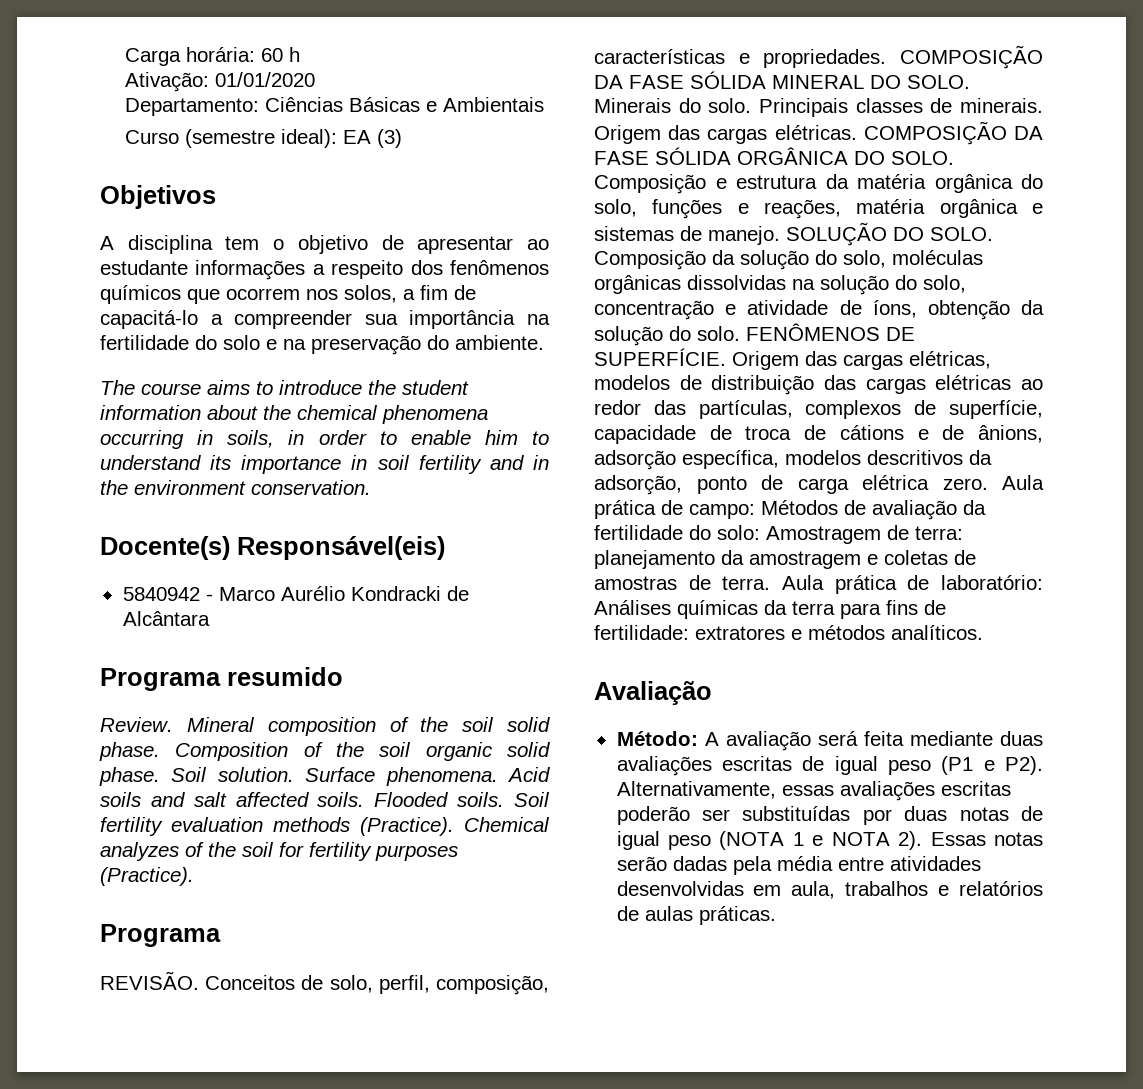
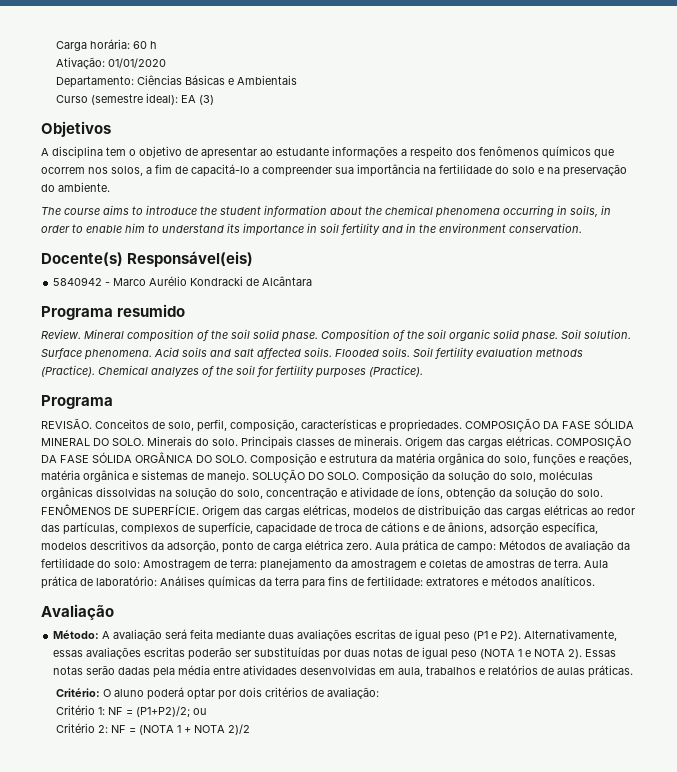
+ Critério: O aluno poderá optar por dois critérios de avaliação:
+ Critério 1: NF = (P1+P2)/2; ou
+ Critério 2: NF = (NOTA 1 + NOTA 2)/2

